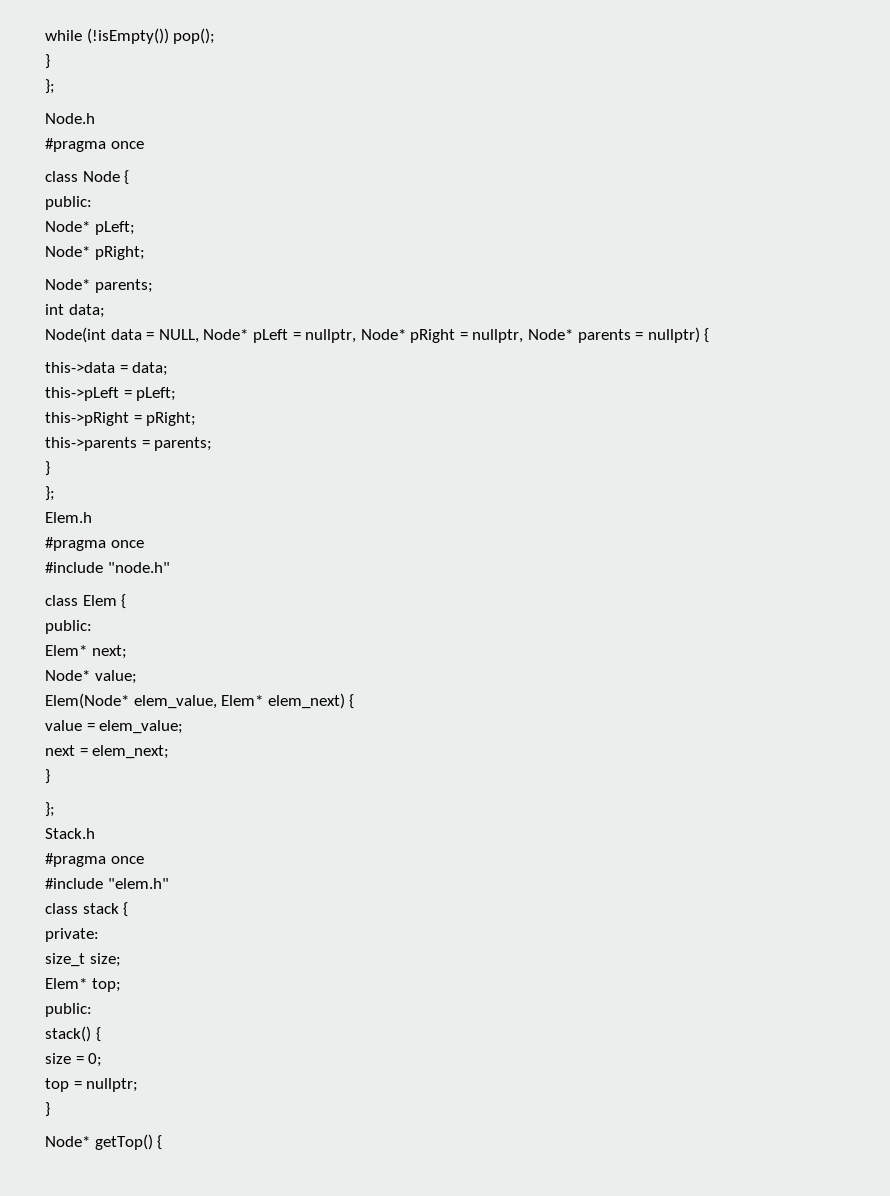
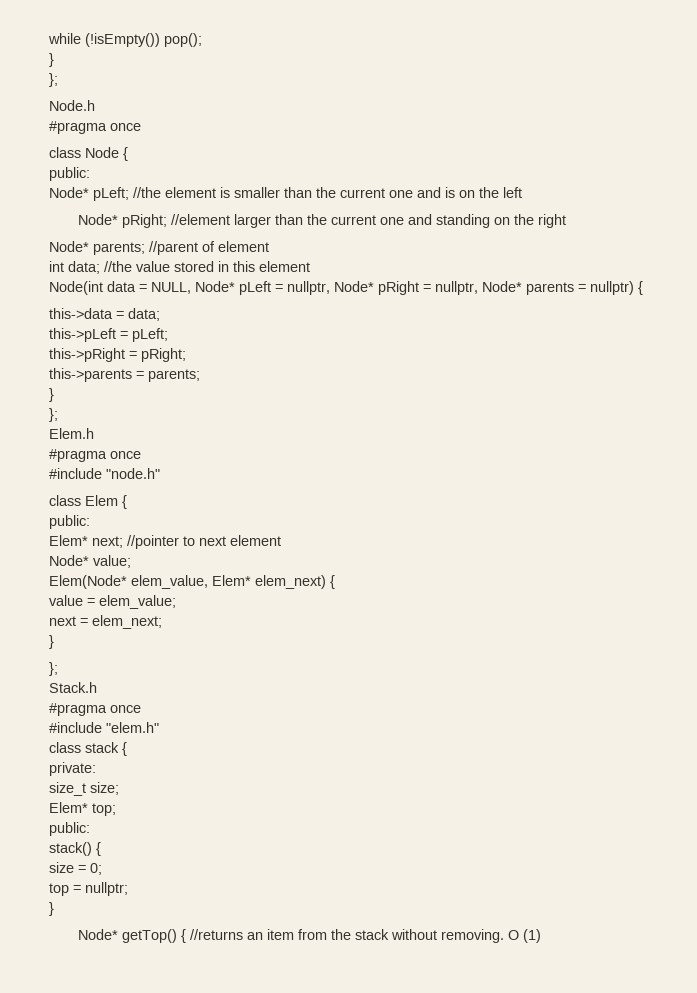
- Node* pLeft;
- Node* pRight;
+ Node* pLeft; //the element is smaller than the current one and is on the left
+ Node* pRight; //element larger than the current one and standing on the right
- Node* parents;
+ Node* parents; //parent of element
- int data;
+ int data; //the value stored in this element
- Elem* next;
+ Elem* next; //pointer to next element
- Node* getTop() {
+ Node* getTop() { //returns an item from the stack without removing. O (1)

